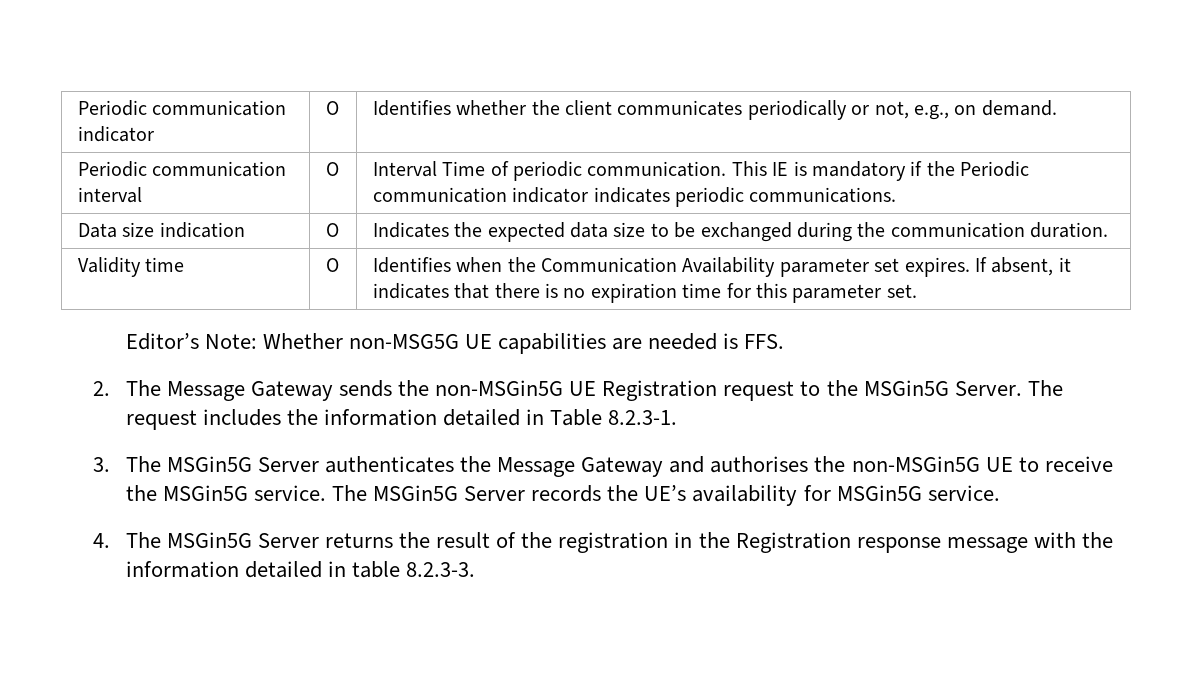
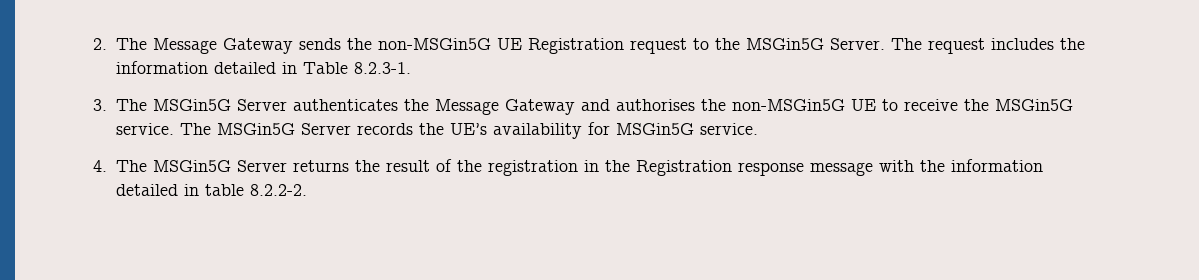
- Periodic communication indicator | O | Identifies whether the client communicates periodically or not, e.g., on demand.
- Periodic communication interval | O | Interval Time of periodic communication. This IE is mandatory if the Periodic communication indicator indicates periodic communications.
- Data size indication | O | Indicates the expected data size to be exchanged during the communication duration.
- Validity time | O | Identifies when the Communication Availability parameter set expires. If absent, it indicates that there is no expiration time for this parameter set.
- Editor’s Note: Whether non-MSG5G UE capabilities are needed is FFS.
- 4. The MSGin5G Server returns the result of the registration in the Registration response message with the information detailed in table 8.2.3-3.
+ 4. The MSGin5G Server returns the result of the registration in the Registration response message with the information detailed in table 8.2.2-2.

